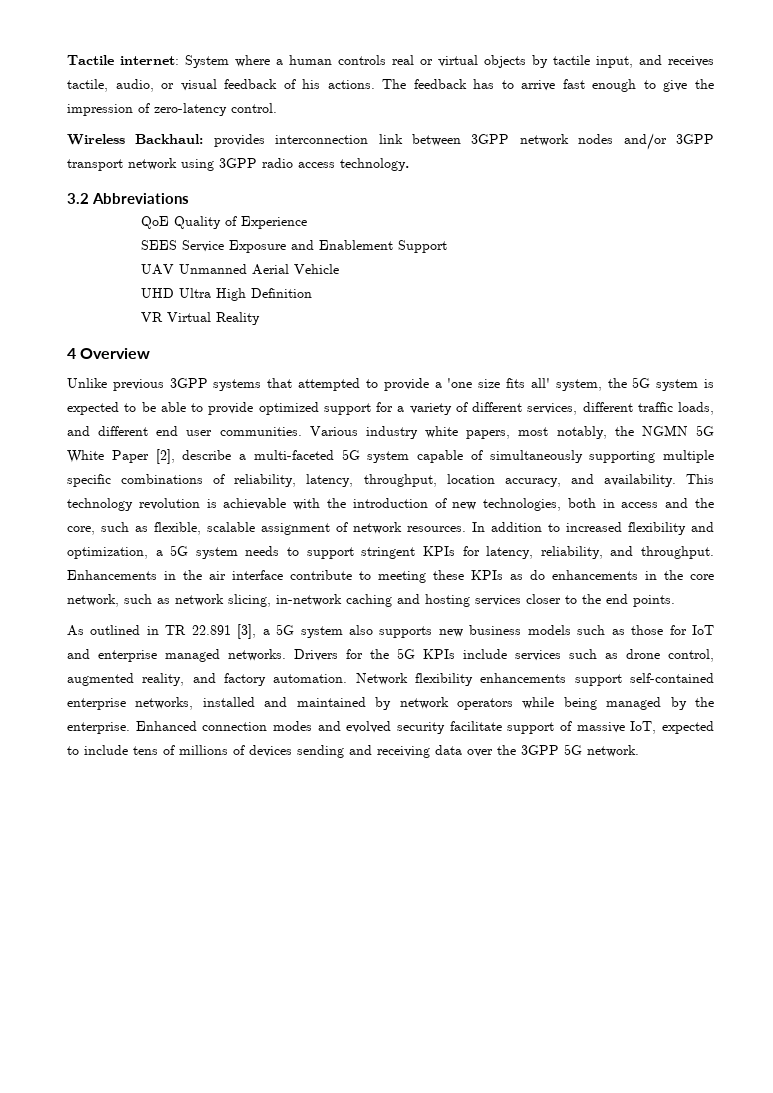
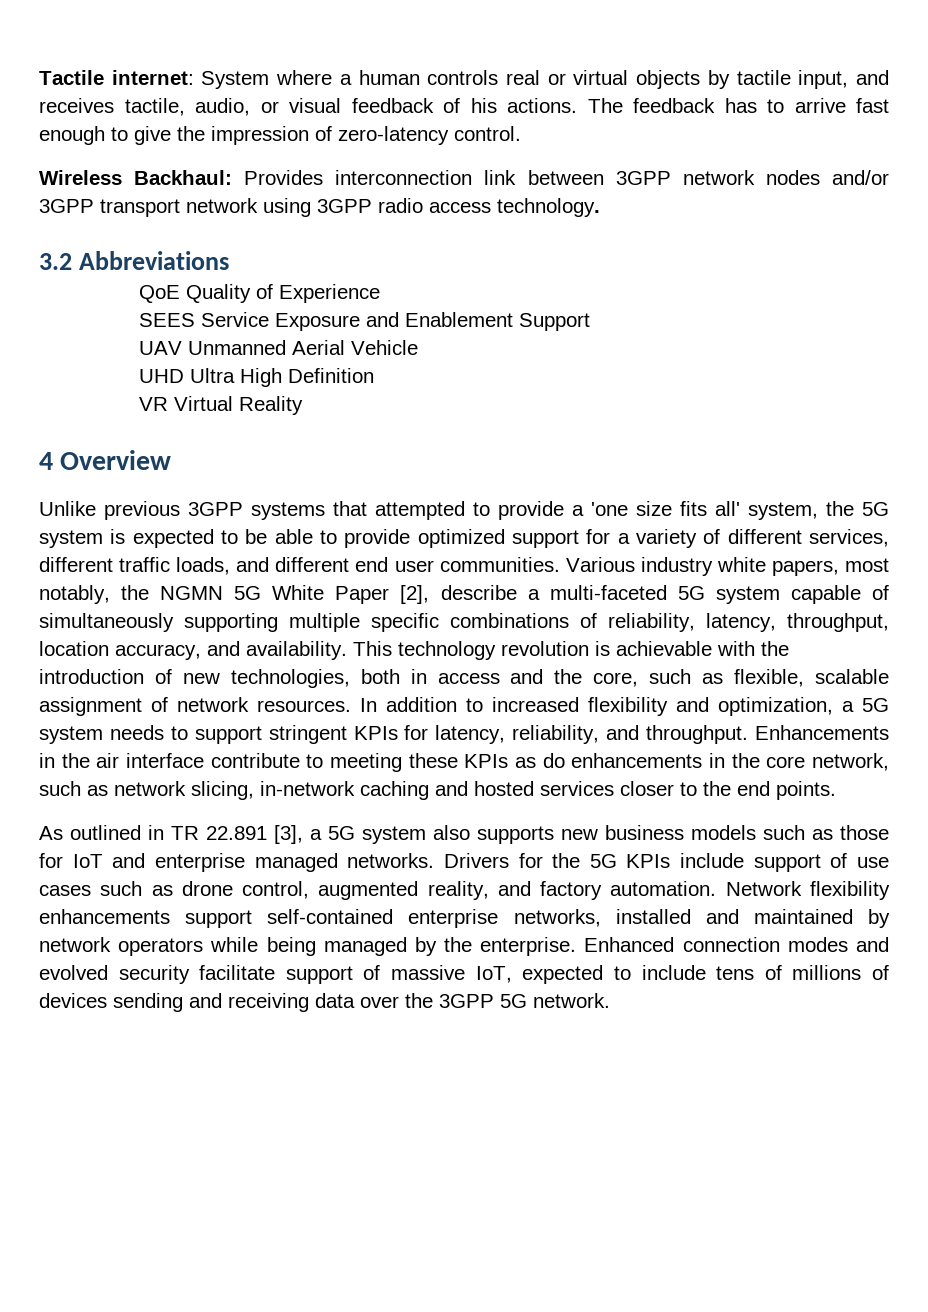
- Wireless Backhaul: provides interconnection link between 3GPP network nodes and/or 3GPP transport network using 3GPP radio access technology.
+ Wireless Backhaul: Provides interconnection link between 3GPP network nodes and/or 3GPP transport network using 3GPP radio access technology.
- Enhancements in the air interface contribute to meeting these KPIs as do enhancements in the core network, such as network slicing, in-network caching and hosting services closer to the end points.
+ Enhancements in the air interface contribute to meeting these KPIs as do enhancements in the core network, such as network slicing, in-network caching and hosted services closer to the end points.
- Drivers for the 5G KPIs include services such as drone control, augmented reality, and factory automation.
+ Drivers for the 5G KPIs include support of use cases such as drone control, augmented reality, and factory automation.

